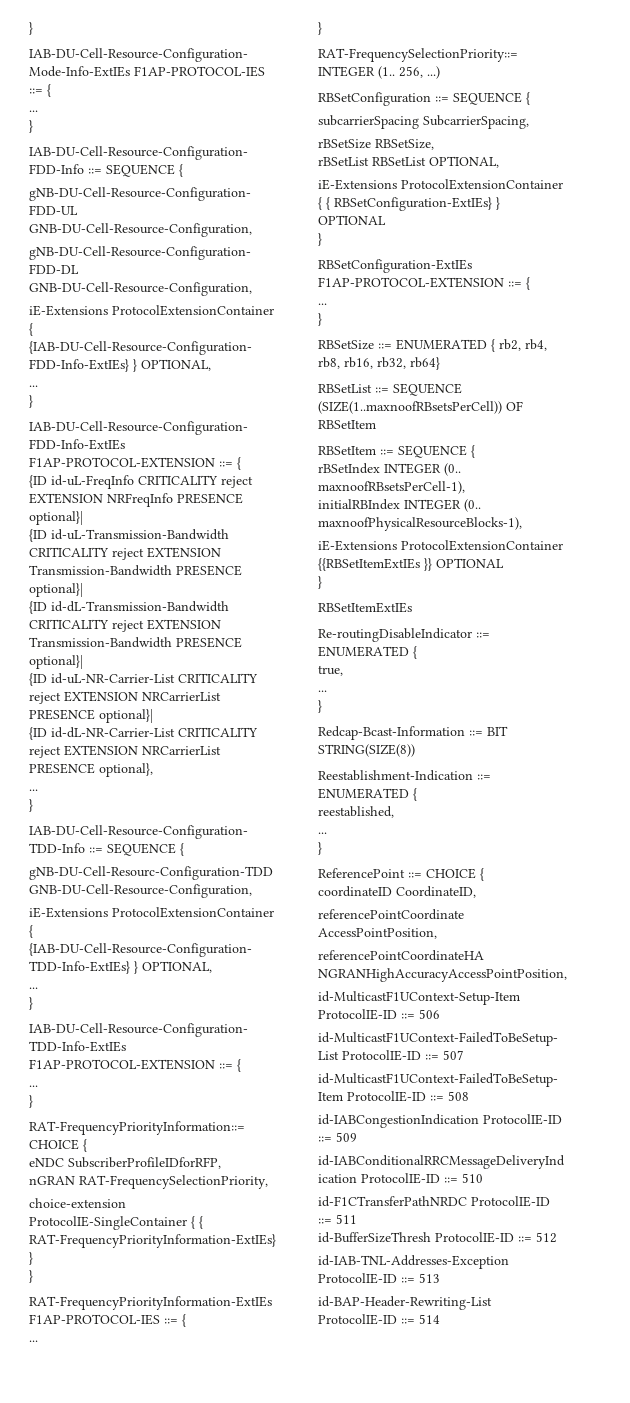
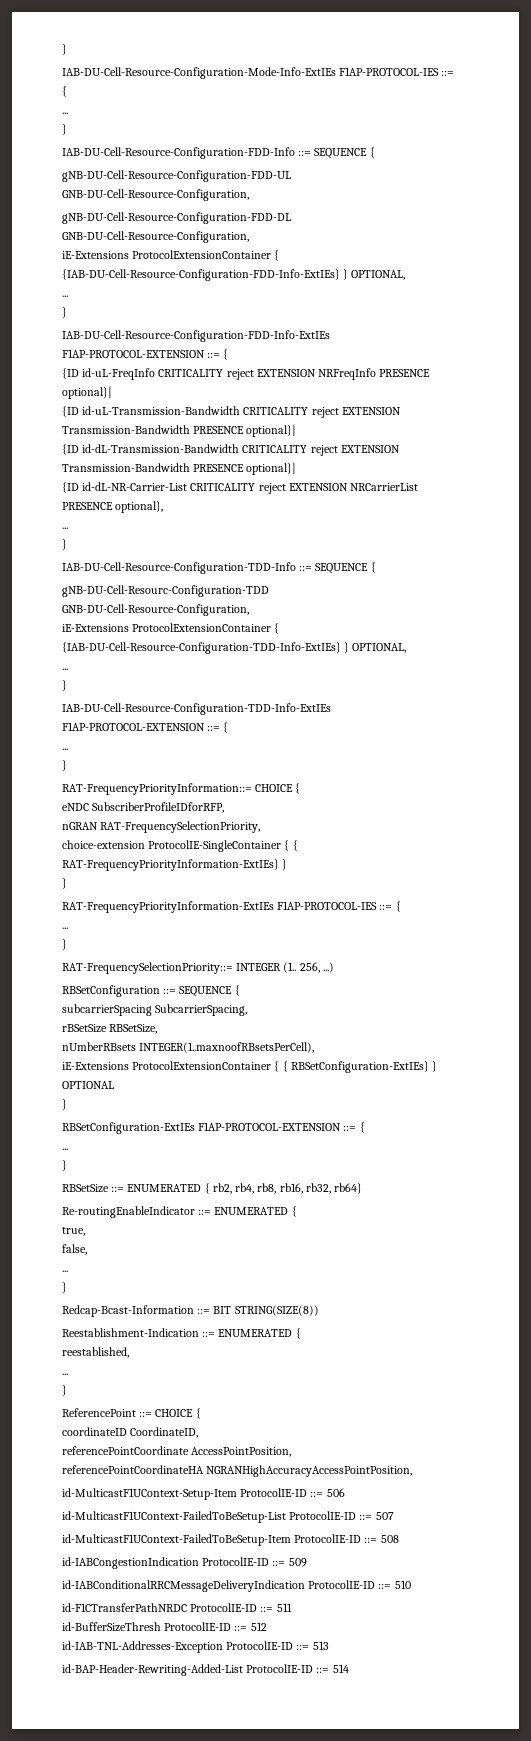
- {ID id-uL-NR-Carrier-List CRITICALITY reject EXTENSION NRCarrierList PRESENCE optional}|
- rBSetList RBSetList OPTIONAL,
+ nUmberRBsets INTEGER(1..maxnoofRBsetsPerCell),
- RBSetList ::= SEQUENCE (SIZE(1..maxnoofRBsetsPerCell)) OF RBSetItem
- RBSetItem ::= SEQUENCE {
- rBSetIndex INTEGER (0.. maxnoofRBsetsPerCell-1),
- initialRBIndex INTEGER (0.. maxnoofPhysicalResourceBlocks-1),
- iE-Extensions ProtocolExtensionContainer {{RBSetItemExtIEs }} OPTIONAL
- }
- RBSetItemExtIEs
- Re-routingDisableIndicator ::= ENUMERATED {
+ Re-routingEnableIndicator ::= ENUMERATED {
+ false,
- id-BAP-Header-Rewriting-List ProtocolIE-ID ::= 514
+ id-BAP-Header-Rewriting-Added-List ProtocolIE-ID ::= 514

